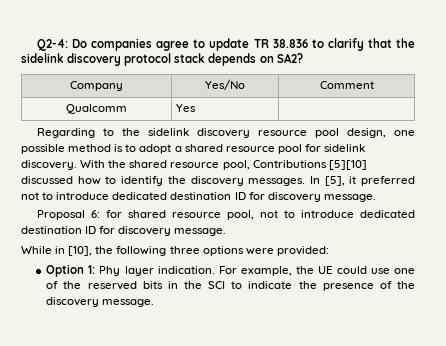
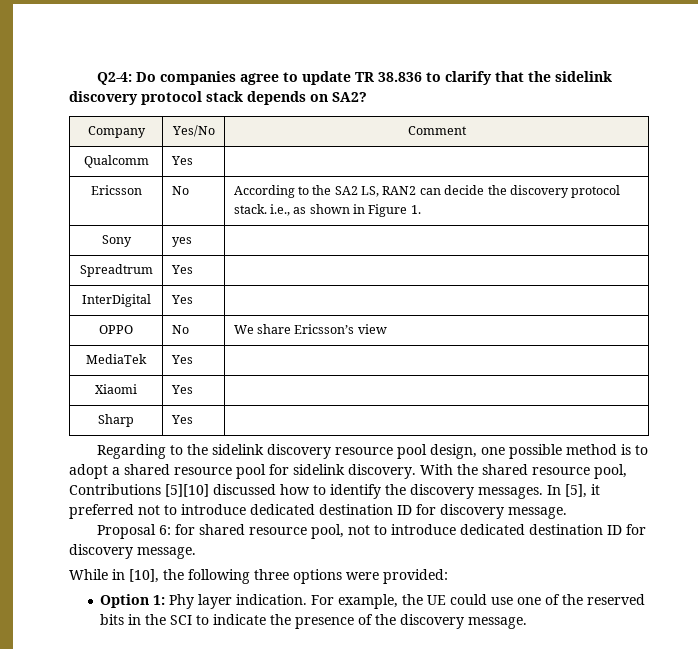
+ Ericsson | No | According to the SA2 LS, RAN2 can decide the discovery protocol stack. i.e., as shown in Figure 1.
+ Sony | yes |
+ Spreadtrum | Yes |
+ InterDigital | Yes |
+ OPPO | No | We share Ericsson’s view
+ MediaTek | Yes |
+ Xiaomi | Yes |
+ Sharp | Yes |

